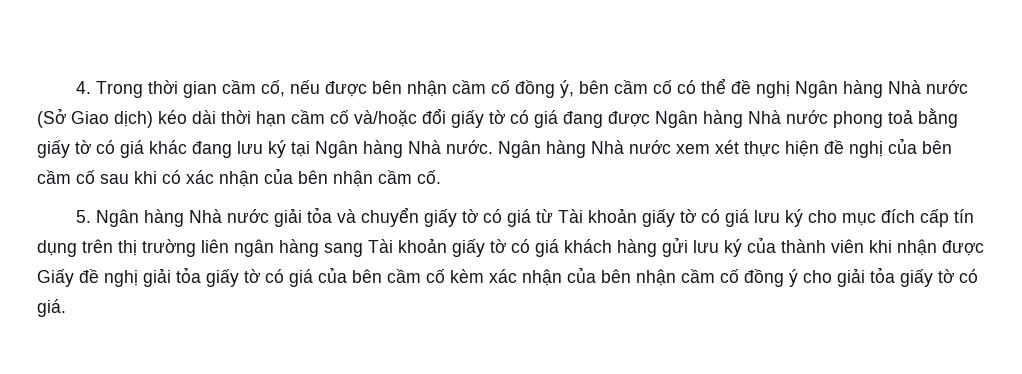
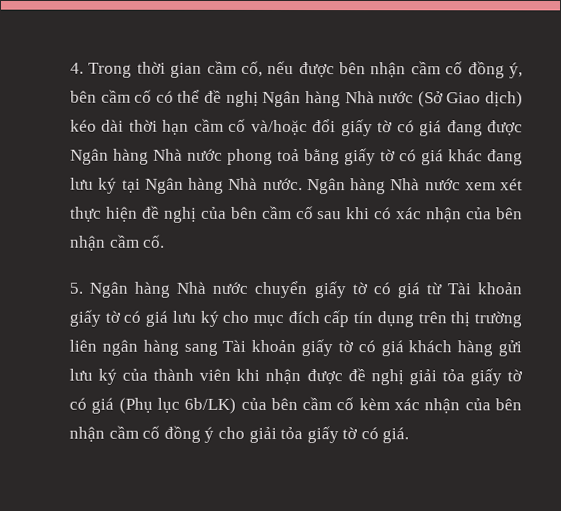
- 5. Ngân hàng Nhà nước giải tỏa và chuyển giấy tờ có giá từ Tài khoản giấy tờ có giá lưu ký cho mục đích cấp tín dụng trên thị trường liên ngân hàng sang Tài khoản giấy tờ có giá khách hàng gửi lưu ký của thành viên khi nhận được Giấy đề nghị giải tỏa giấy tờ có giá của bên cầm cố kèm xác nhận của bên nhận cầm cố đồng ý cho giải tỏa giấy tờ có giá.
+ 5. Ngân hàng Nhà nước chuyển giấy tờ có giá từ Tài khoản giấy tờ có giá lưu ký cho mục đích cấp tín dụng trên thị trường liên ngân hàng sang Tài khoản giấy tờ có giá khách hàng gửi lưu ký của thành viên khi nhận được đề nghị giải tỏa giấy tờ có giá (Phụ lục 6b/LK) của bên cầm cố kèm xác nhận của bên nhận cầm cố đồng ý cho giải tỏa giấy tờ có giá.

